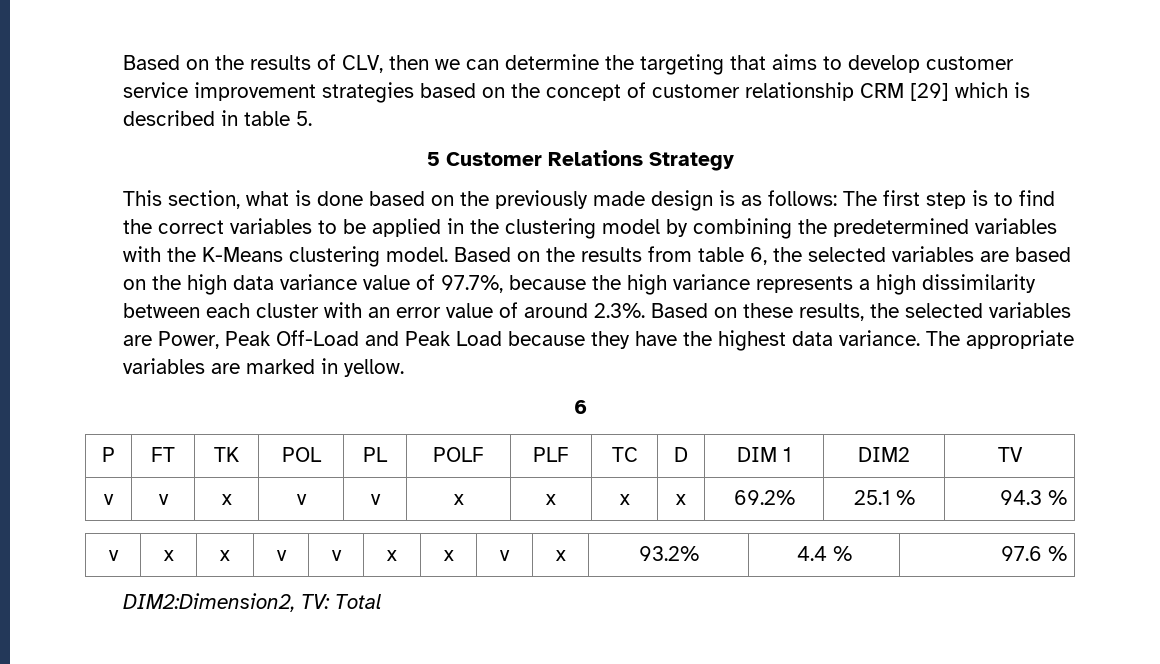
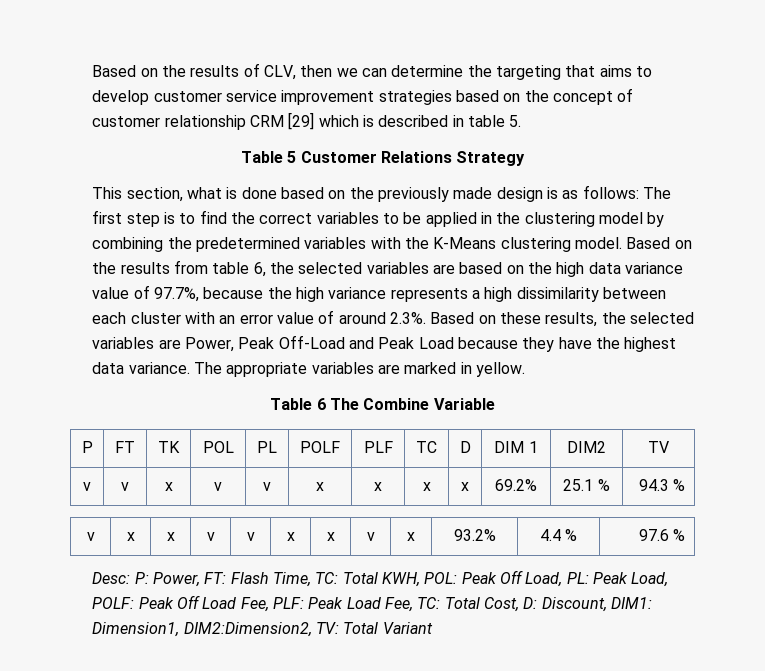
- 5 Customer Relations Strategy
+ Table 5 Customer Relations Strategy
- 6
+ Table 6 The Combine Variable
- DIM2:Dimension2, TV: Total
+ Desc: P: Power, FT: Flash Time, TC: Total KWH, POL: Peak Off Load, PL: Peak Load, POLF: Peak Off Load Fee, PLF: Peak Load Fee, TC: Total Cost, D: Discount, DIM1: Dimension1, DIM2:Dimension2, TV: Total Variant

